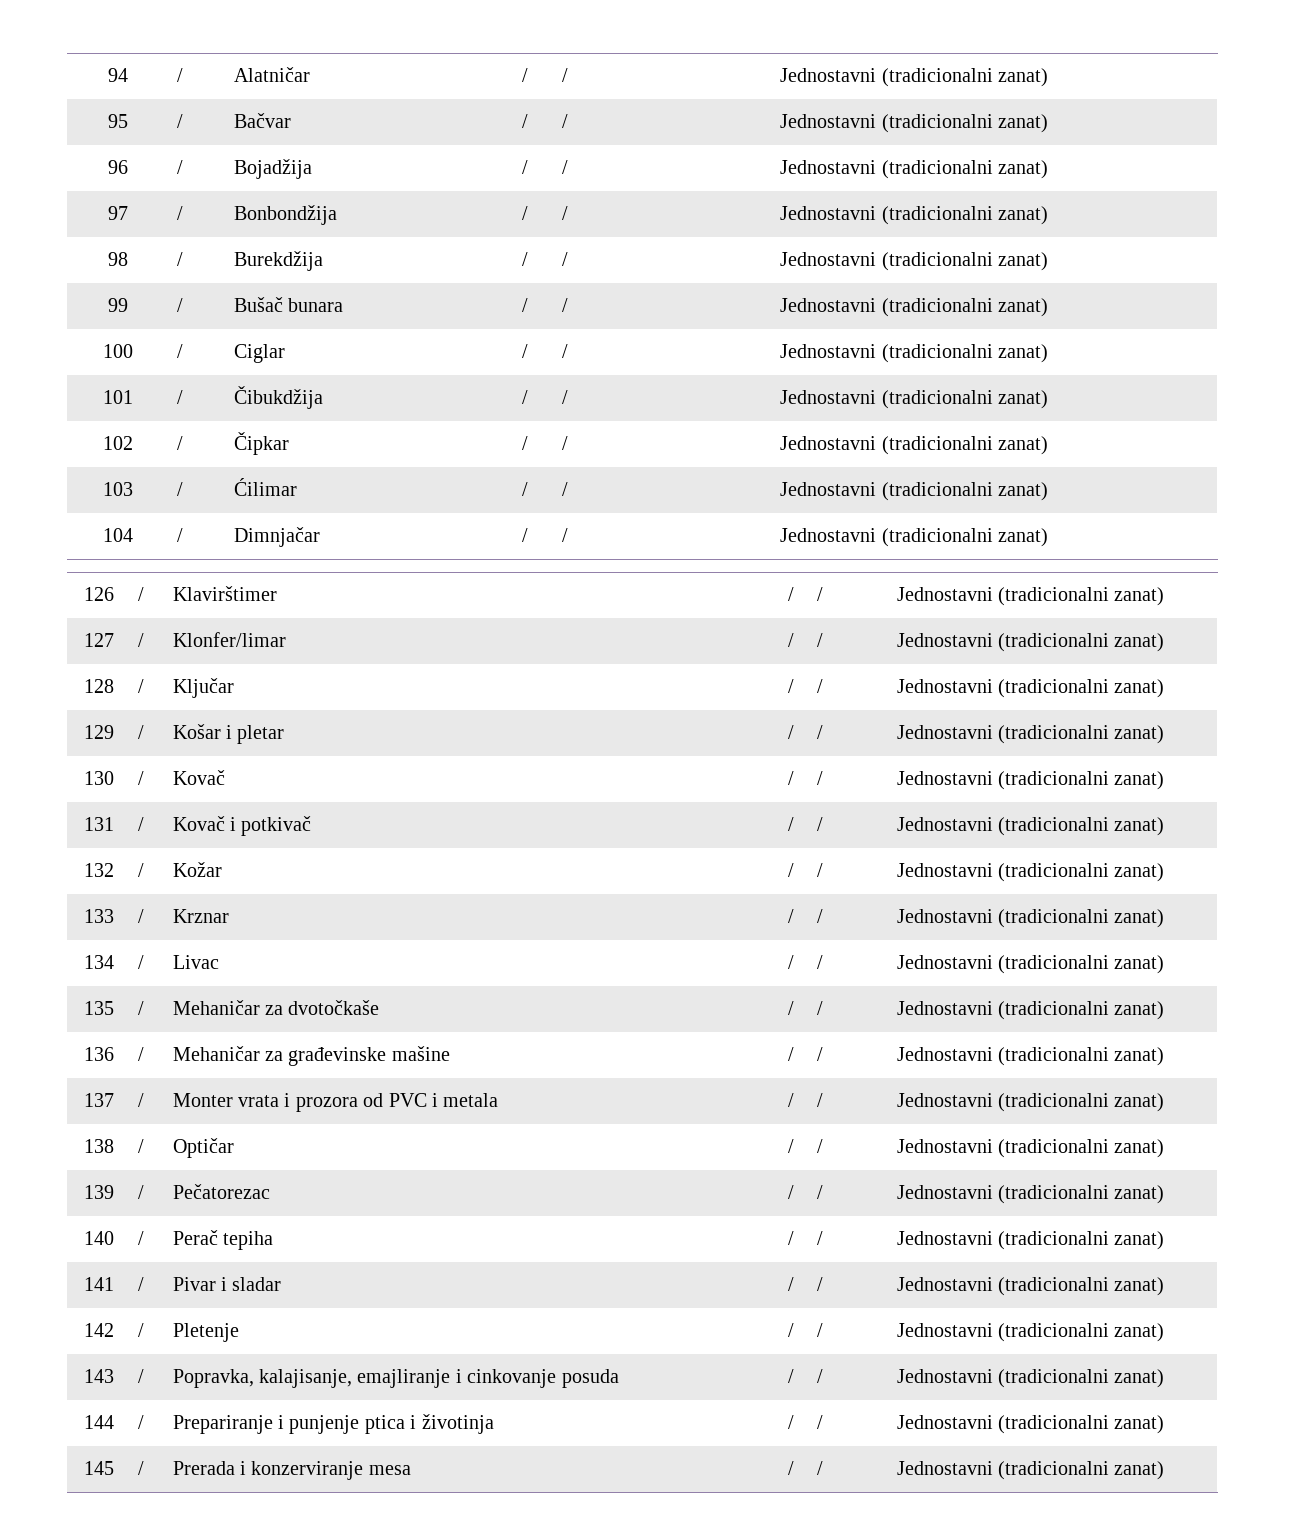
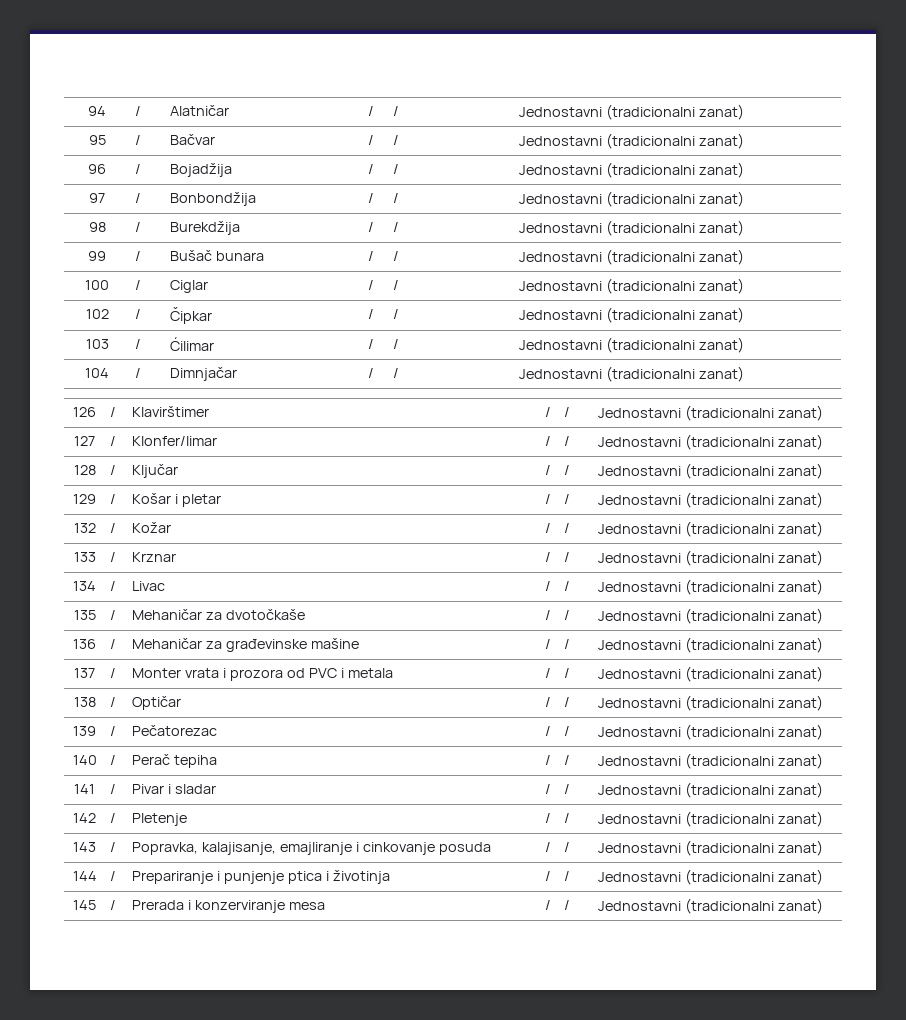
- 101 | / | Čibukdžija | / | / | Jednostavni (tradicionalni zanat)
- 130 | / | Kovač | / | / | Jednostavni (tradicionalni zanat)
- 131 | / | Kovač i potkivač | / | / | Jednostavni (tradicionalni zanat)

